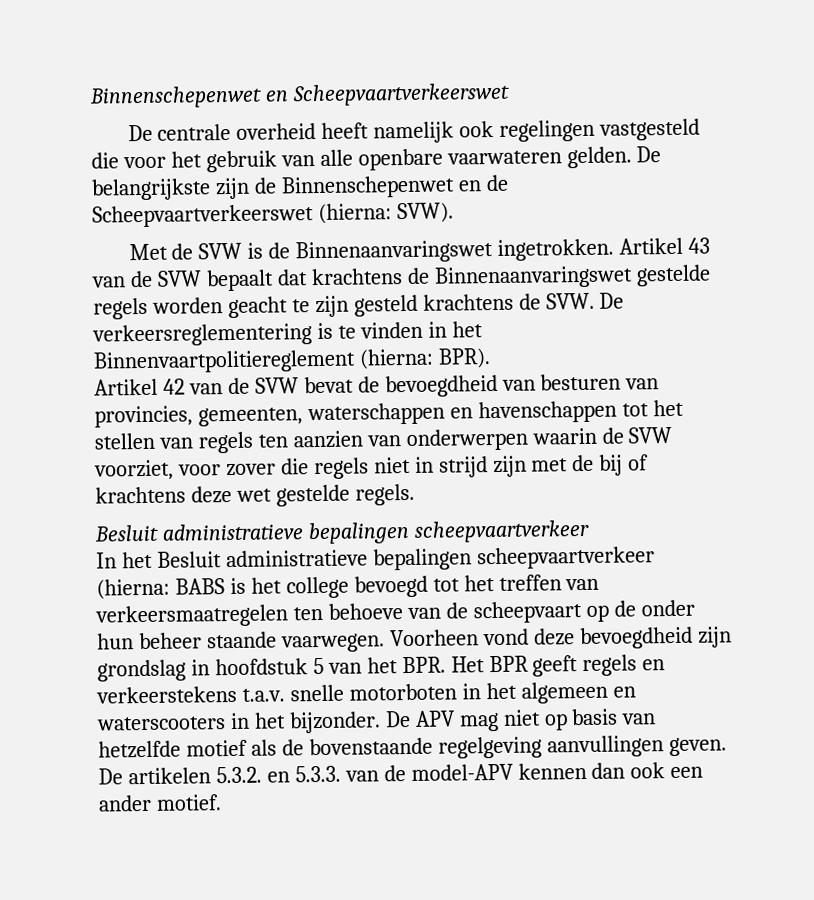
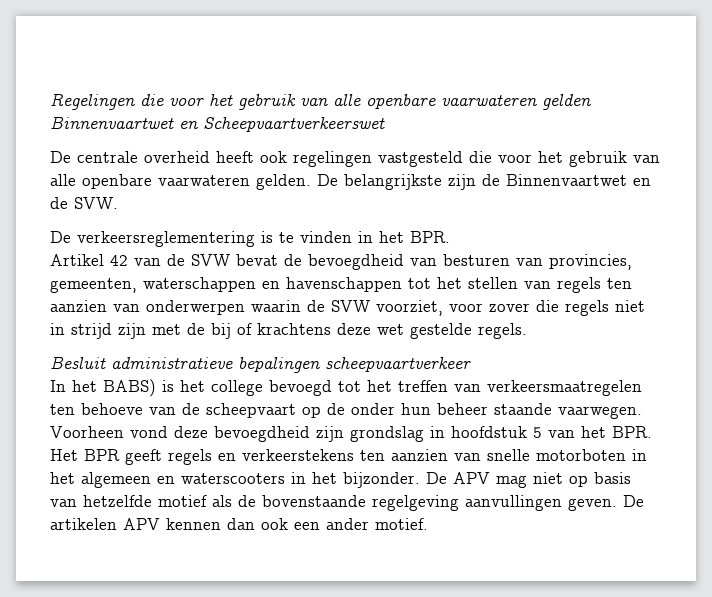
- Binnenschepenwet en Scheepvaartverkeerswet
+ Regelingen die voor het gebruik van alle openbare vaarwateren gelden Binnenvaartwet en Scheepvaartverkeerswet
- De centrale overheid heeft namelijk ook regelingen vastgesteld die voor het gebruik van alle openbare vaarwateren gelden.
+ De centrale overheid heeft ook regelingen vastgesteld die voor het gebruik van alle openbare vaarwateren gelden.
- De belangrijkste zijn de Binnenschepenwet en de Scheepvaartverkeerswet (hierna: SVW).
- Met de SVW is de Binnenaanvaringswet ingetrokken. Artikel 43 van de SVW bepaalt dat krachtens de Binnenaanvaringswet gestelde regels worden geacht te zijn gesteld krachtens de SVW. De verkeersreglementering is te vinden in het Binnenvaartpolitiereglement (hierna: BPR).
+ De belangrijkste zijn de Binnenvaartwet en de SVW.
+ De verkeersreglementering is te vinden in het BPR.
- In het Besluit administratieve bepalingen scheepvaartverkeer (hierna: BABS is het college bevoegd tot het treffen van verkeersmaatregelen ten behoeve van de scheepvaart op de onder hun beheer staande vaarwegen.
+ In het BABS) is het college bevoegd tot het treffen van verkeersmaatregelen ten behoeve van de scheepvaart op de onder hun beheer staande vaarwegen.
- Voorheen vond deze bevoegdheid zijn grondslag in hoofdstuk 5 van het BPR. Het BPR geeft regels en verkeerstekens t.a.v. snelle motorboten in het algemeen en waterscooters in het bijzonder.
+ Voorheen vond deze bevoegdheid zijn grondslag in hoofdstuk 5 van het BPR. Het BPR geeft regels en verkeerstekens ten aanzien van snelle motorboten in het algemeen en waterscooters in het bijzonder.
- De artikelen 5.3.2. en 5.3.3. van de model-APV kennen dan ook een ander motief.
+ De artikelen APV kennen dan ook een ander motief.

